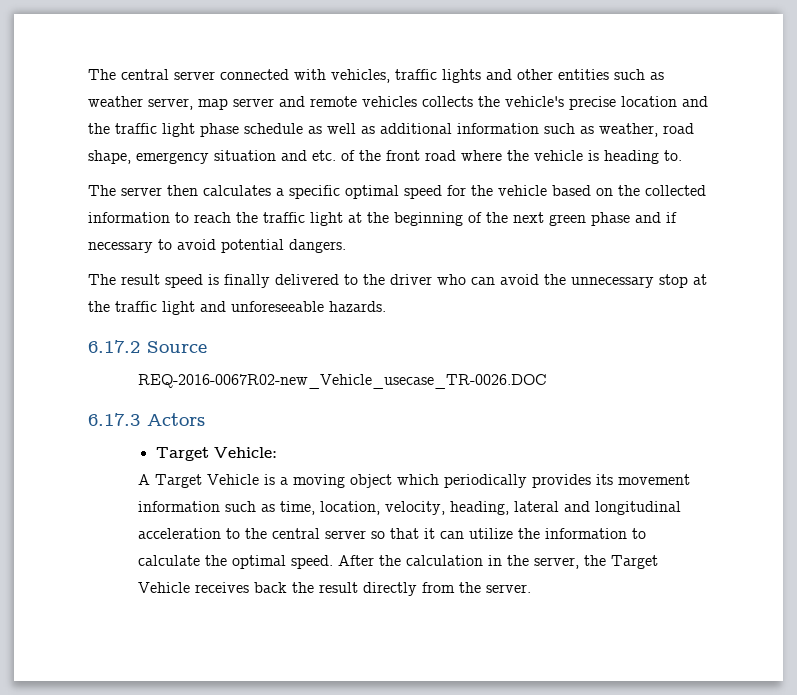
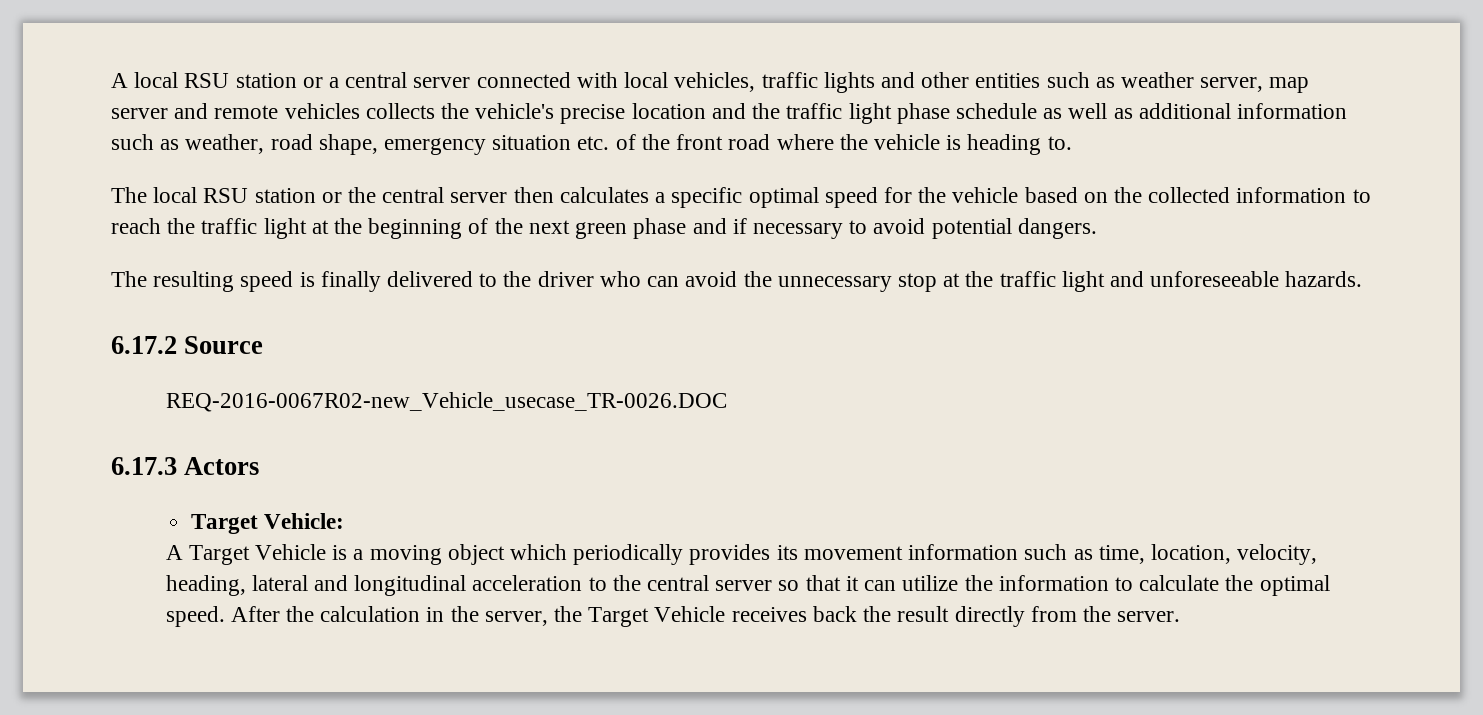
- The central server connected with vehicles, traffic lights and other entities such as weather server, map server and remote vehicles collects the vehicle's precise location and the traffic light phase schedule as well as additional information such as weather, road shape, emergency situation and etc. of the front road where the vehicle is heading to.
+ A local RSU station or a central server connected with local vehicles, traffic lights and other entities such as weather server, map server and remote vehicles collects the vehicle's precise location and the traffic light phase schedule as well as additional information such as weather, road shape, emergency situation etc. of the front road where the vehicle is heading to.
- The server then calculates a specific optimal speed for the vehicle based on the collected information to reach the traffic light at the beginning of the next green phase and if necessary to avoid potential dangers.
+ The local RSU station or the central server then calculates a specific optimal speed for the vehicle based on the collected information to reach the traffic light at the beginning of the next green phase and if necessary to avoid potential dangers.
- The result speed is finally delivered to the driver who can avoid the unnecessary stop at the traffic light and unforeseeable hazards.
+ The resulting speed is finally delivered to the driver who can avoid the unnecessary stop at the traffic light and unforeseeable hazards.

